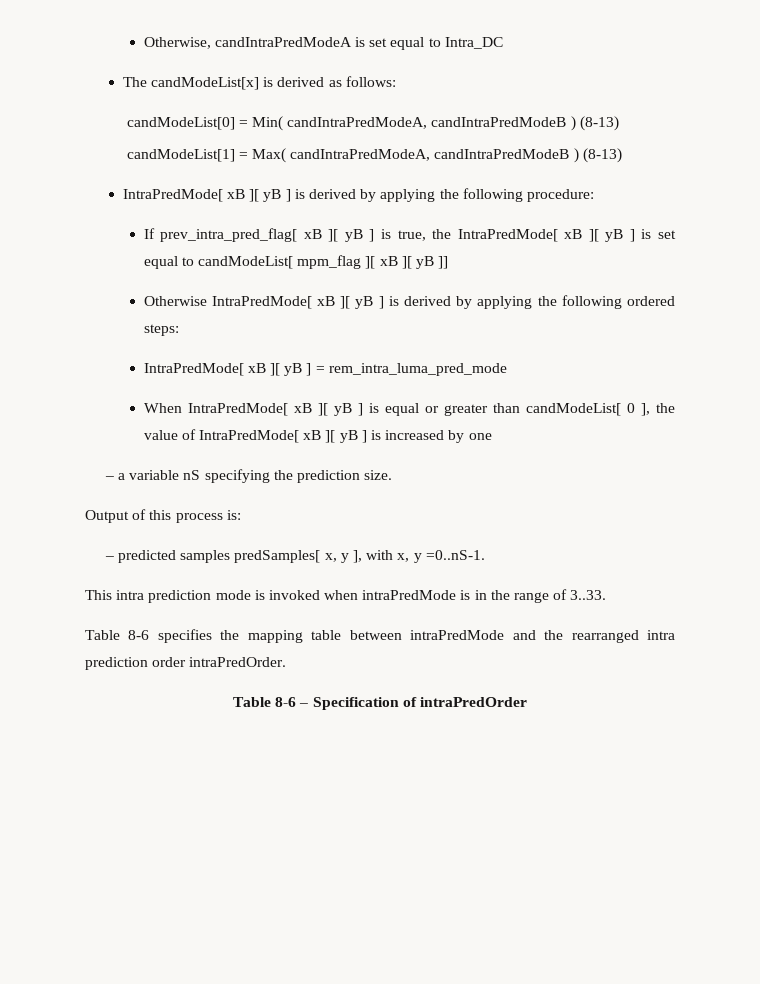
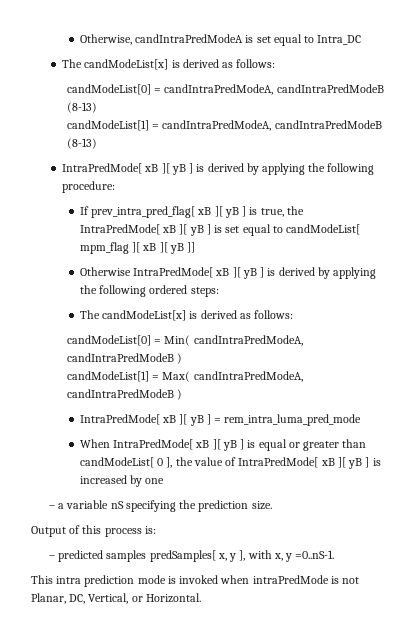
- candModeList[0] = Min( candIntraPredModeA, candIntraPredModeB ) (8-13)
+ candModeList[0] = candIntraPredModeA, candIntraPredModeB (8-13)
- candModeList[1] = Max( candIntraPredModeA, candIntraPredModeB ) (8-13)
+ candModeList[1] = candIntraPredModeA, candIntraPredModeB (8-13)
  Otherwise IntraPredMode[ xB ][ yB ] is derived by applying the following ordered steps:
+ The candModeList[x] is derived as follows:
+ candModeList[0] = Min( candIntraPredModeA, candIntraPredModeB )
+ candModeList[1] = Max( candIntraPredModeA, candIntraPredModeB )
- This intra prediction mode is invoked when intraPredMode is in the range of 3..33.
- Table 8-6 specifies the mapping table between intraPredMode and the rearranged intra prediction order intraPredOrder.
- Table 8-6 – Specification of intraPredOrder
+ This intra prediction mode is invoked when intraPredMode is not Planar, DC, Vertical, or Horizontal.

